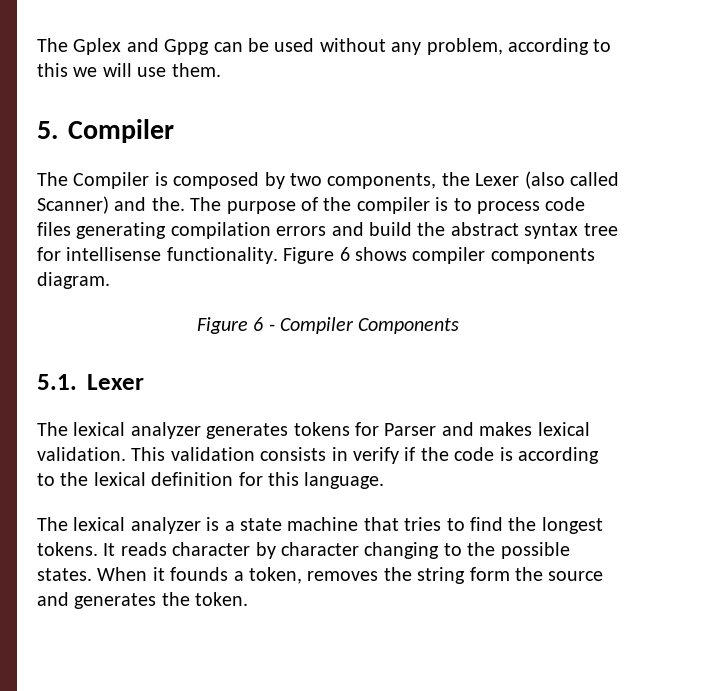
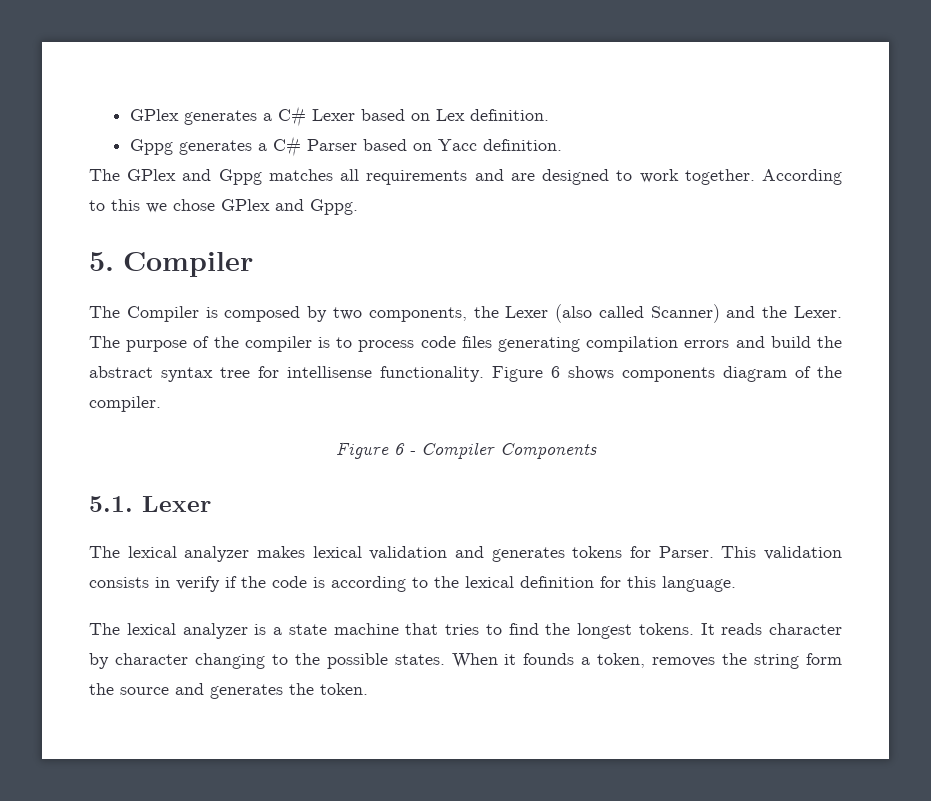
- The Gplex and Gppg can be used without any problem, according to this we will use them.
+ GPlex generates a C# Lexer based on Lex definition.
+ Gppg generates a C# Parser based on Yacc definition.
+ The GPlex and Gppg matches all requirements and are designed to work together. According to this we chose GPlex and Gppg.
- The Compiler is composed by two components, the Lexer (also called Scanner) and the.
+ The Compiler is composed by two components, the Lexer (also called Scanner) and the Lexer.
- Figure 6 shows compiler components diagram.
+ Figure 6 shows components diagram of the compiler.
- The lexical analyzer generates tokens for Parser and makes lexical validation.
+ The lexical analyzer makes lexical validation and generates tokens for Parser.

